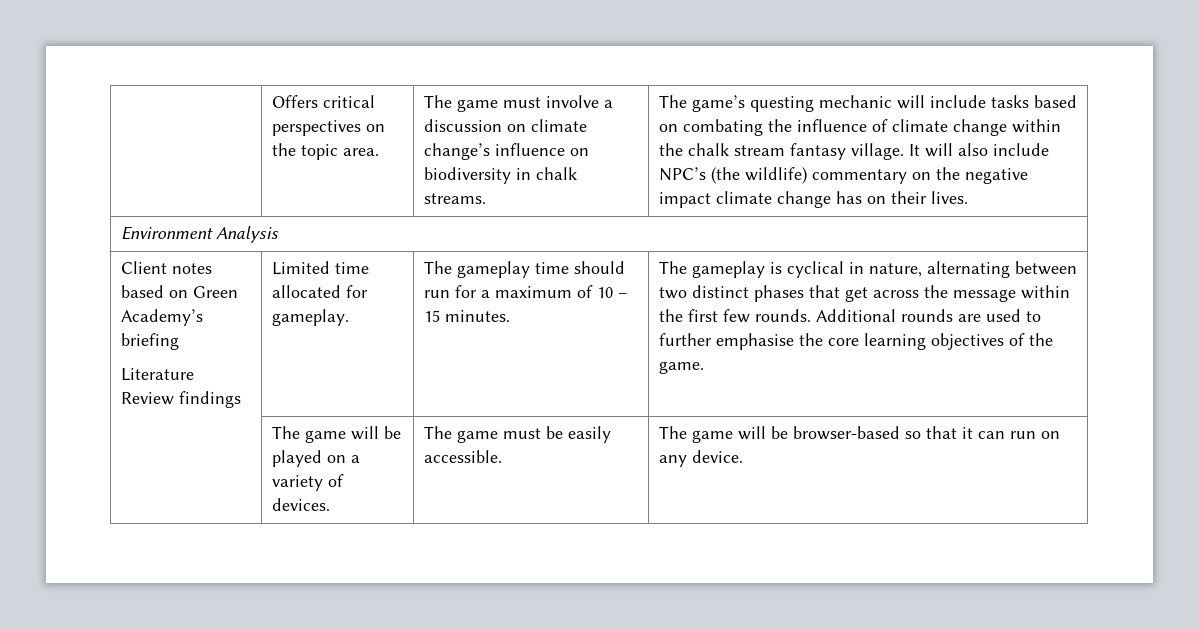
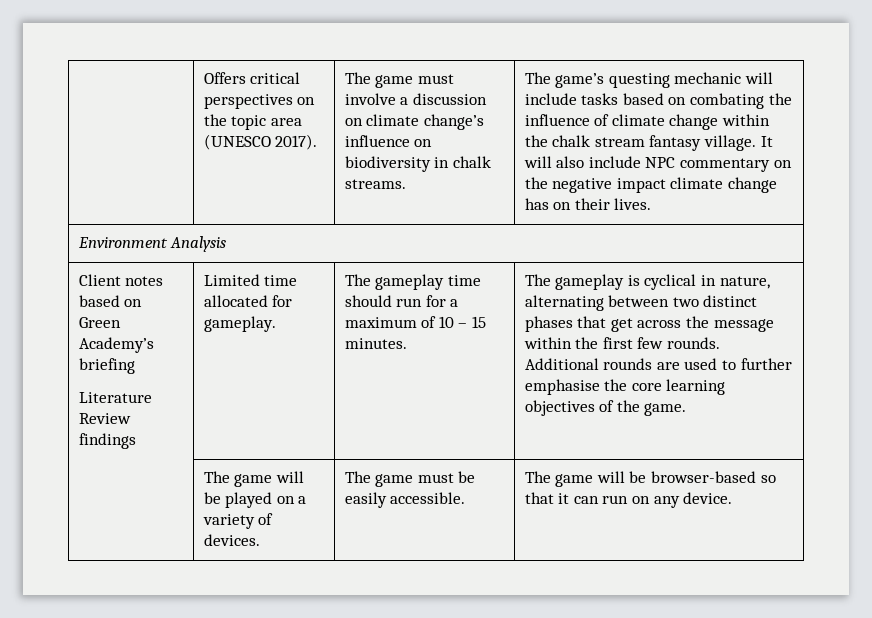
- Offers critical perspectives on the topic area.
+ Offers critical perspectives on the topic area (UNESCO 2017).
- It will also include NPC’s (the wildlife) commentary on the negative impact climate change has on their lives.
+ It will also include NPC commentary on the negative impact climate change has on their lives.

